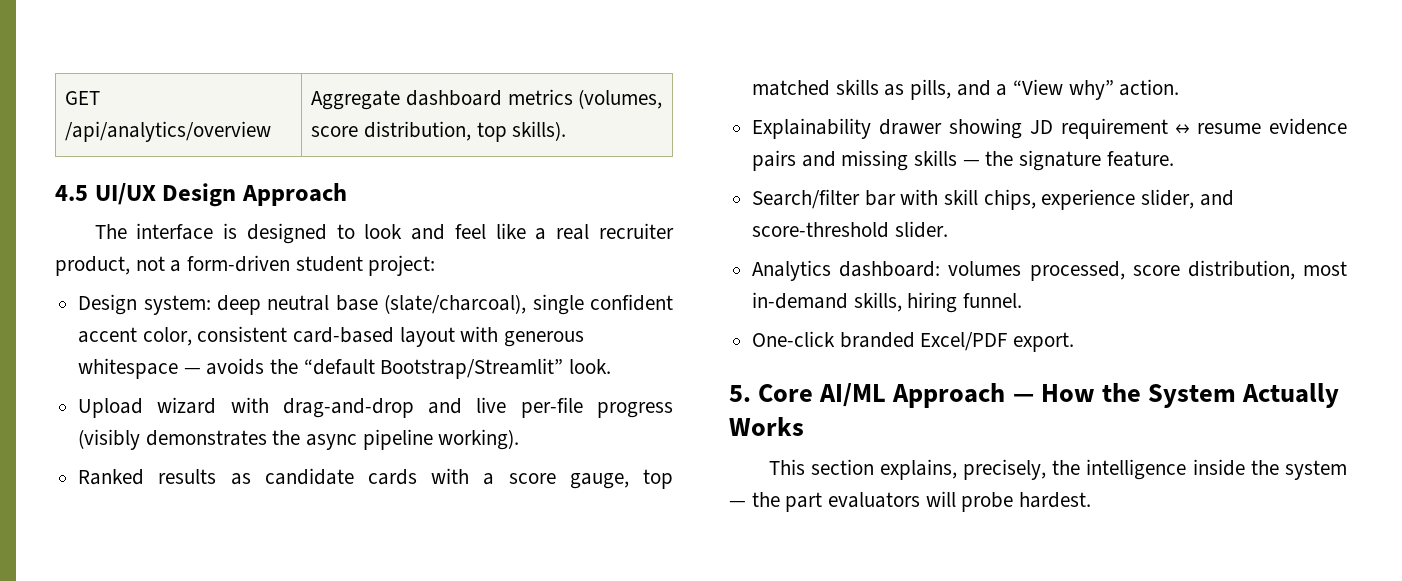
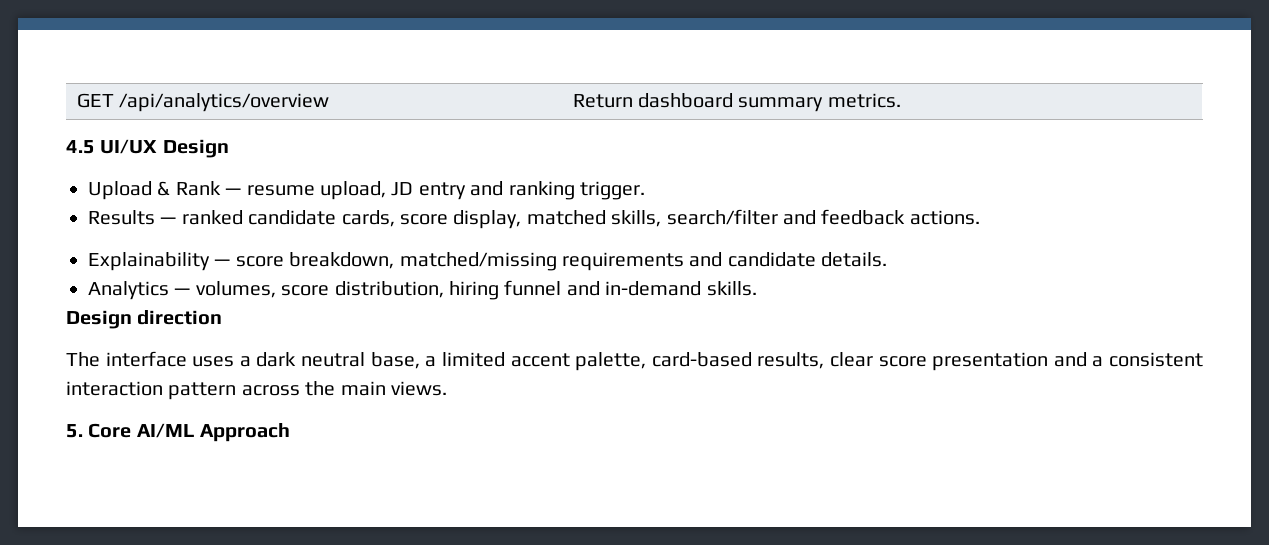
- GET /api/analytics/overview | Aggregate dashboard metrics (volumes, score distribution, top skills).
- 4.5 UI/UX Design Approach
- The interface is designed to look and feel like a real recruiter product, not a form-driven student project:
- Design system: deep neutral base (slate/charcoal), single confident accent color, consistent card-based layout with generous whitespace — avoids the “default Bootstrap/Streamlit” look.
- Upload wizard with drag-and-drop and live per-file progress (visibly demonstrates the async pipeline working).
- Ranked results as candidate cards with a score gauge, top matched skills as pills, and a “View why” action.
- Explainability drawer showing JD requirement ↔ resume evidence pairs and missing skills — the signature feature.
- Search/filter bar with skill chips, experience slider, and score-threshold slider.
- Analytics dashboard: volumes processed, score distribution, most in-demand skills, hiring funnel.
- One-click branded Excel/PDF export.
- 5. Core AI/ML Approach — How the System Actually Works
- This section explains, precisely, the intelligence inside the system — the part evaluators will probe hardest.
+ GET /api/analytics/overview | Return dashboard summary metrics.
+ 4.5 UI/UX Design
+ Upload & Rank — resume upload, JD entry and ranking trigger.
+ Results — ranked candidate cards, score display, matched skills, search/filter and feedback actions.
+ Explainability — score breakdown, matched/missing requirements and candidate details.
+ Analytics — volumes, score distribution, hiring funnel and in-demand skills.
+ Design direction
+ The interface uses a dark neutral base, a limited accent palette, card-based results, clear score presentation and a consistent interaction pattern across the main views.
+ 5. Core AI/ML Approach

